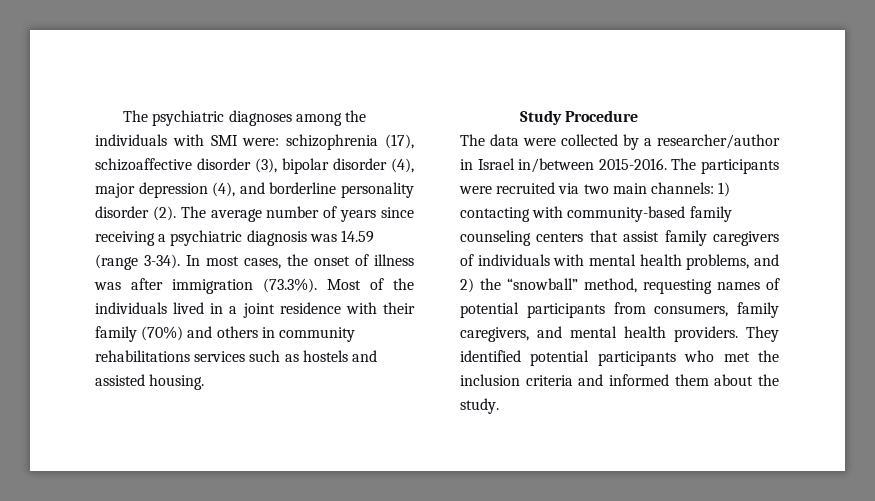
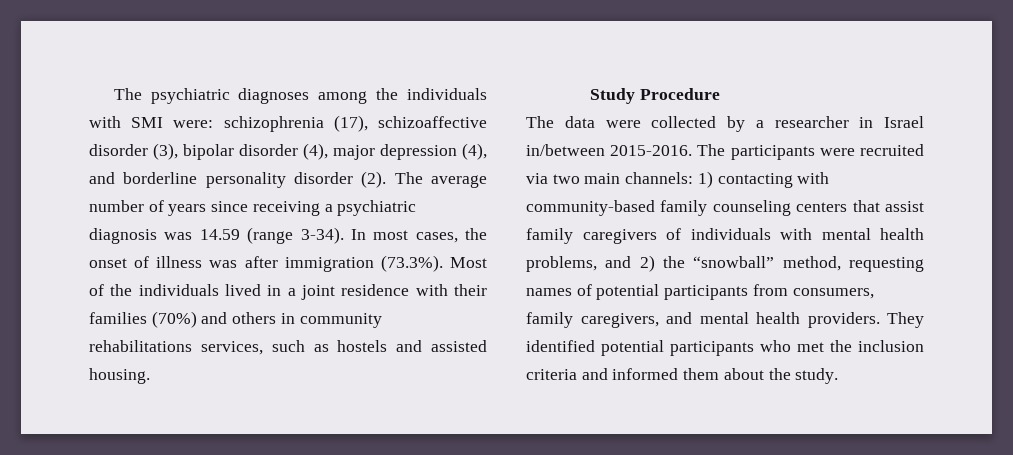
- In most cases, the onset of illness was after immigration (73.3%). Most of the individuals lived in a joint residence with their family (70%) and others in community rehabilitations services such as hostels and assisted housing.
+ In most cases, the onset of illness was after immigration (73.3%). Most of the individuals lived in a joint residence with their families (70%) and others in community rehabilitations services, such as hostels and assisted housing.
- The data were collected by a researcher/author in Israel in/between 2015-2016.
+ The data were collected by a researcher in Israel in/between 2015-2016.

